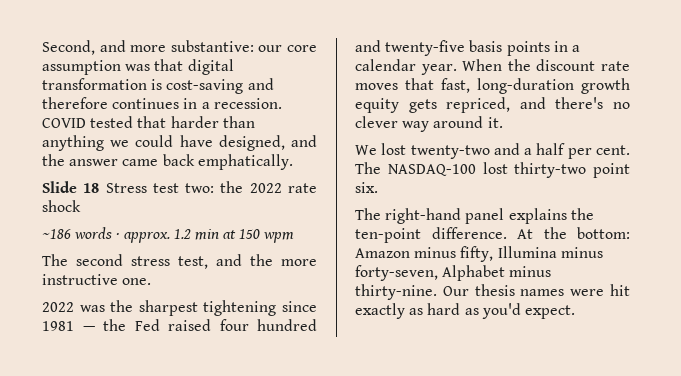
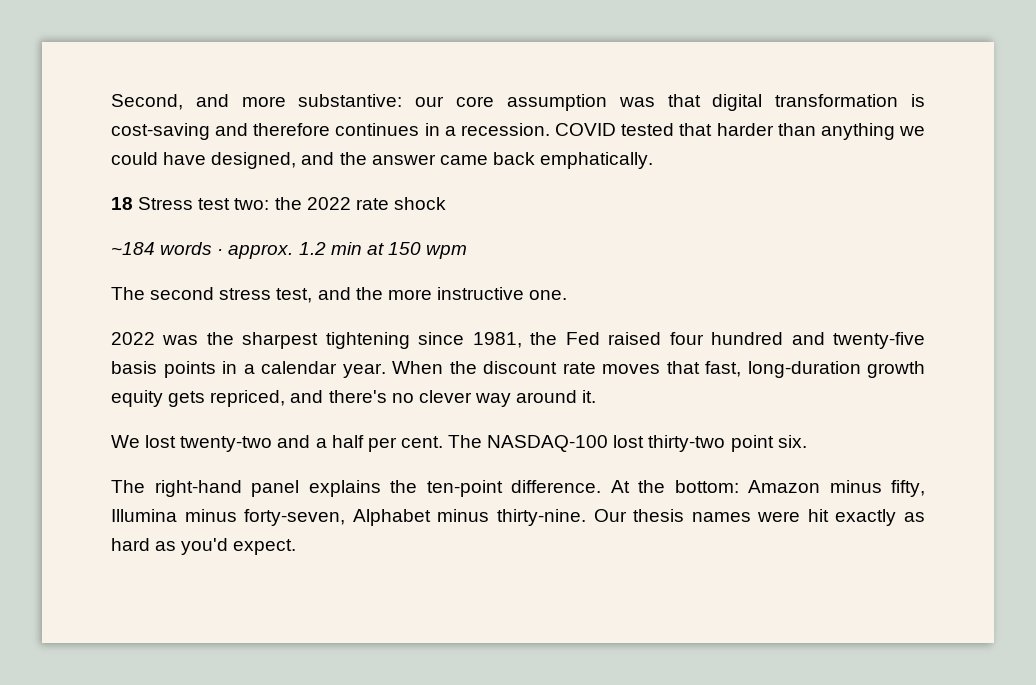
- Slide 18 Stress test two: the 2022 rate shock
+ 18 Stress test two: the 2022 rate shock
- ~186 words · approx. 1.2 min at 150 wpm
+ ~184 words · approx. 1.2 min at 150 wpm
- 2022 was the sharpest tightening since 1981 — the Fed raised four hundred and twenty-five basis points in a calendar year.
+ 2022 was the sharpest tightening since 1981, the Fed raised four hundred and twenty-five basis points in a calendar year.

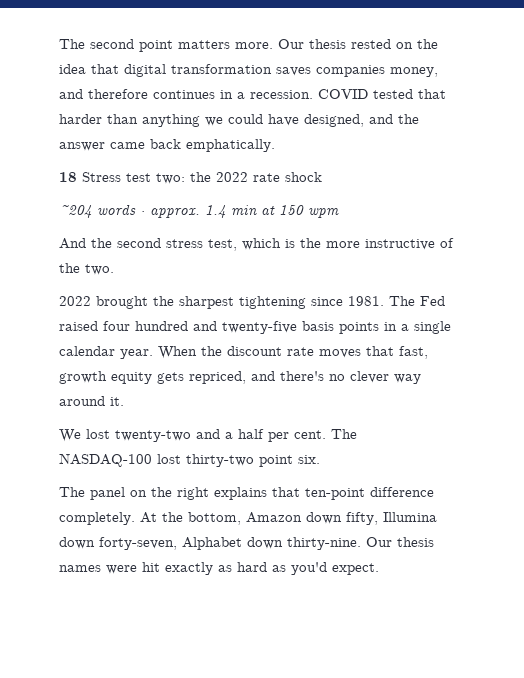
- Second, and more substantive: our core assumption was that digital transformation is cost-saving and therefore continues in a recession.
+ The second point matters more. Our thesis rested on the idea that digital transformation saves companies money, and therefore continues in a recession.
- ~184 words · approx. 1.2 min at 150 wpm
+ ~204 words · approx. 1.4 min at 150 wpm
- The second stress test, and the more instructive one.
- 2022 was the sharpest tightening since 1981, the Fed raised four hundred and twenty-five basis points in a calendar year.
+ And the second stress test, which is the more instructive of the two.
+ 2022 brought the sharpest tightening since 1981. The Fed raised four hundred and twenty-five basis points in a single calendar year.
- When the discount rate moves that fast, long-duration growth equity gets repriced, and there's no clever way around it.
+ When the discount rate moves that fast, growth equity gets repriced, and there's no clever way around it.
- The right-hand panel explains the ten-point difference. At the bottom: Amazon minus fifty, Illumina minus forty-seven, Alphabet minus thirty-nine.
+ The panel on the right explains that ten-point difference completely. At the bottom, Amazon down fifty, Illumina down forty-seven, Alphabet down thirty-nine.

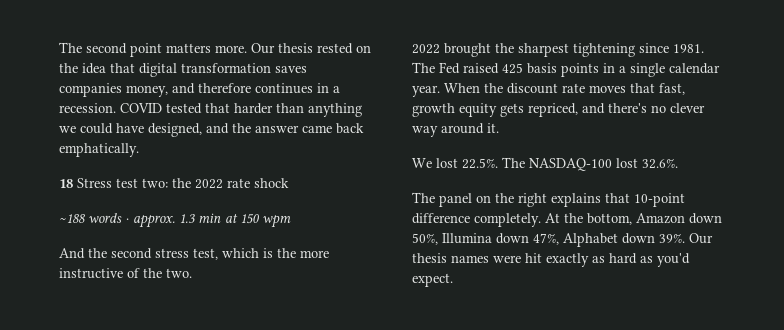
- ~204 words · approx. 1.4 min at 150 wpm
+ ~188 words · approx. 1.3 min at 150 wpm
- The Fed raised four hundred and twenty-five basis points in a single calendar year.
+ The Fed raised 425 basis points in a single calendar year.
- We lost twenty-two and a half per cent. The NASDAQ-100 lost thirty-two point six.
+ We lost 22.5%. The NASDAQ-100 lost 32.6%.
- The panel on the right explains that ten-point difference completely.
+ The panel on the right explains that 10-point difference completely.
- At the bottom, Amazon down fifty, Illumina down forty-seven, Alphabet down thirty-nine.
+ At the bottom, Amazon down 50%, Illumina down 47%, Alphabet down 39%.

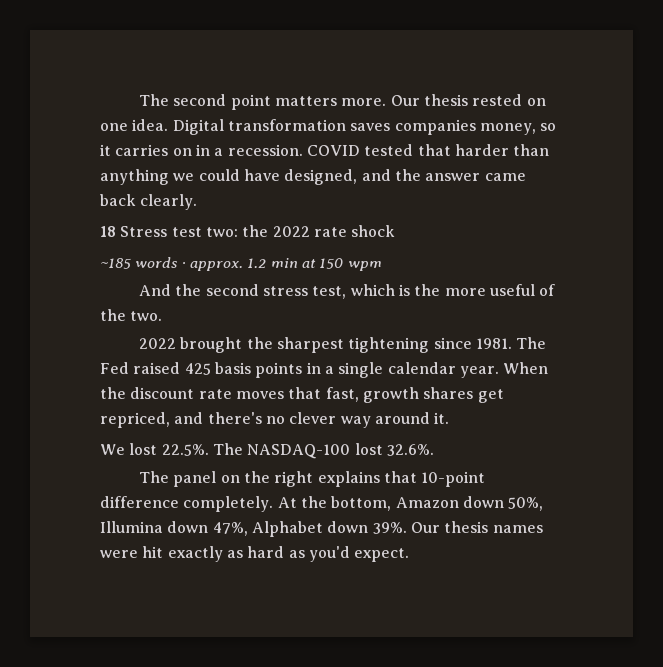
- Our thesis rested on the idea that digital transformation saves companies money, and therefore continues in a recession.
+ Our thesis rested on one idea. Digital transformation saves companies money, so it carries on in a recession.
- COVID tested that harder than anything we could have designed, and the answer came back emphatically.
+ COVID tested that harder than anything we could have designed, and the answer came back clearly.
- ~188 words · approx. 1.3 min at 150 wpm
+ ~185 words · approx. 1.2 min at 150 wpm
- And the second stress test, which is the more instructive of the two.
+ And the second stress test, which is the more useful of the two.
- When the discount rate moves that fast, growth equity gets repriced, and there's no clever way around it.
+ When the discount rate moves that fast, growth shares get repriced, and there's no clever way around it.

